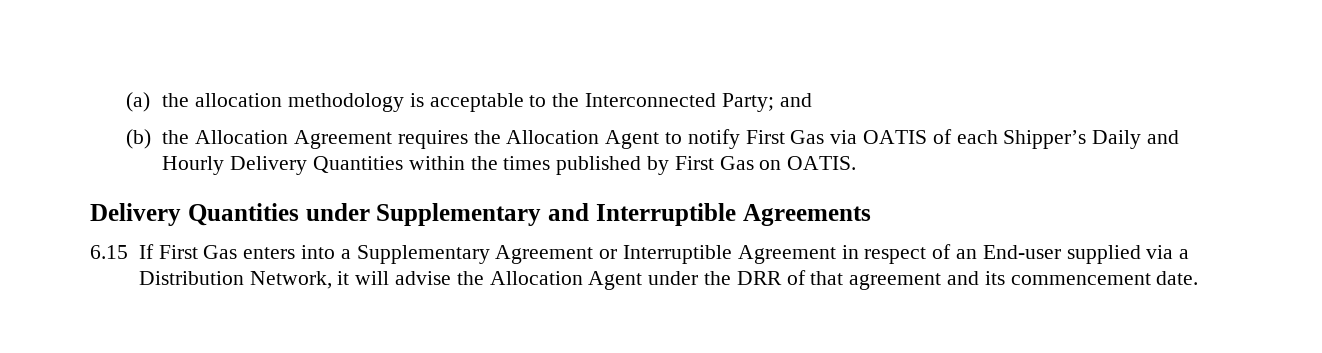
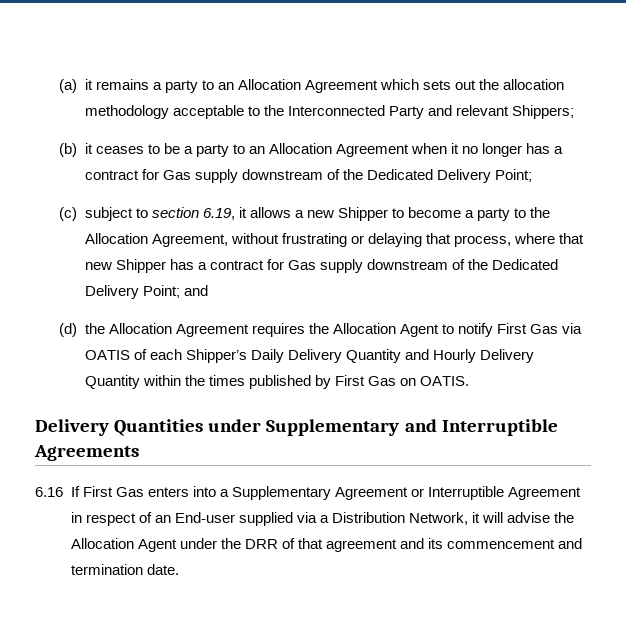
- (a) the allocation methodology is acceptable to the Interconnected Party; and
+ (a) it remains a party to an Allocation Agreement which sets out the allocation methodology acceptable to the Interconnected Party and relevant Shippers;
+ (b) it ceases to be a party to an Allocation Agreement when it no longer has a contract for Gas supply downstream of the Dedicated Delivery Point;
+ (c) subject to section 6.19, it allows a new Shipper to become a party to the Allocation Agreement, without frustrating or delaying that process, where that new Shipper has a contract for Gas supply downstream of the Dedicated Delivery Point; and
- (b) the Allocation Agreement requires the Allocation Agent to notify First Gas via OATIS of each Shipper’s Daily and Hourly Delivery Quantities within the times published by First Gas on OATIS.
+ (d) the Allocation Agreement requires the Allocation Agent to notify First Gas via OATIS of each Shipper’s Daily Delivery Quantity and Hourly Delivery Quantity within the times published by First Gas on OATIS.
- 6.15 If First Gas enters into a Supplementary Agreement or Interruptible Agreement in respect of an End-user supplied via a Distribution Network, it will advise the Allocation Agent under the DRR of that agreement and its commencement date.
+ 6.16 If First Gas enters into a Supplementary Agreement or Interruptible Agreement in respect of an End-user supplied via a Distribution Network, it will advise the Allocation Agent under the DRR of that agreement and its commencement and termination date.

